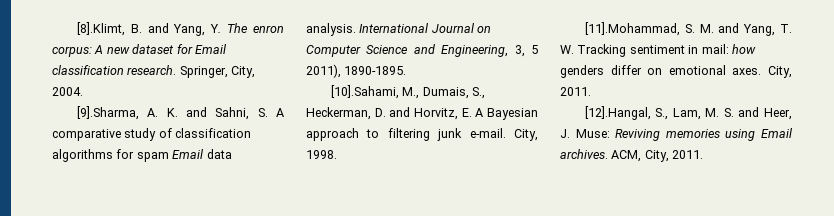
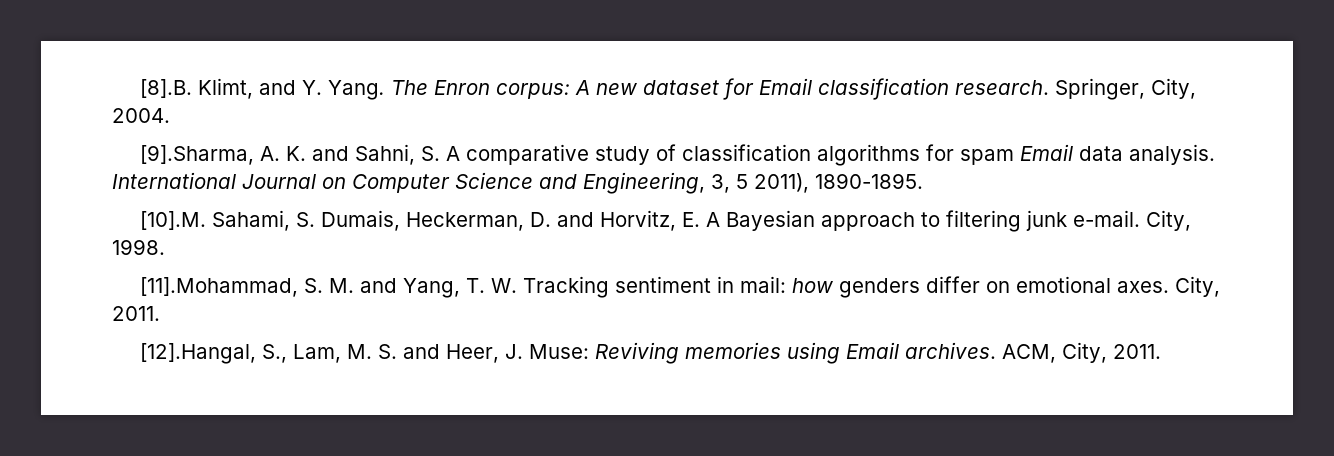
- [8].Klimt, B. and Yang, Y. The enron corpus: A new dataset for Email classification research.
+ [8].B. Klimt, and Y. Yang. The Enron corpus: A new dataset for Email classification research.
- [10].Sahami, M., Dumais, S., Heckerman, D. and Horvitz, E. A Bayesian approach to filtering junk e-mail.
+ [10].M. Sahami, S. Dumais, Heckerman, D. and Horvitz, E. A Bayesian approach to filtering junk e-mail.

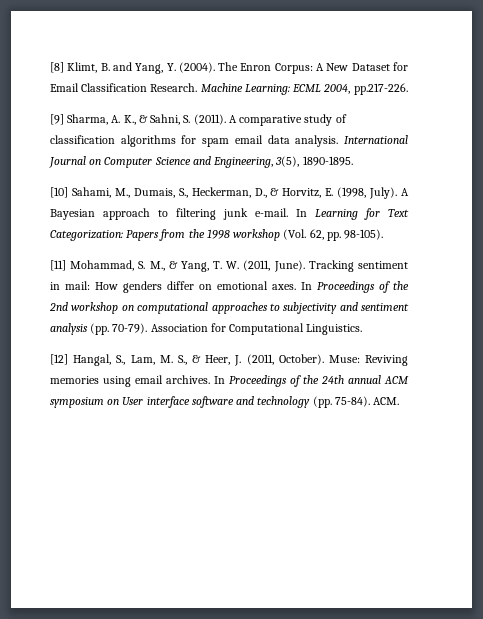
- [8].B. Klimt, and Y. Yang. The Enron corpus: A new dataset for Email classification research. Springer, City, 2004.
- [9].Sharma, A. K. and Sahni, S. A comparative study of classification algorithms for spam Email data analysis.
+ [8] Klimt, B. and Yang, Y. (2004). The Enron Corpus: A New Dataset for Email Classification Research. Machine Learning: ECML 2004, pp.217-226.
+ [9] Sharma, A. K., & Sahni, S. (2011). A comparative study of classification algorithms for spam email data analysis.
- International Journal on Computer Science and Engineering, 3, 5 2011), 1890-1895.
- [10].M. Sahami, S. Dumais, Heckerman, D. and Horvitz, E. A Bayesian approach to filtering junk e-mail.
+ International Journal on Computer Science and Engineering, 3(5), 1890-1895.
+ [10] Sahami, M., Dumais, S., Heckerman, D., & Horvitz, E. (1998, July). A Bayesian approach to filtering junk e-mail.
- City, 1998.
- [11].Mohammad, S. M. and Yang, T. W. Tracking sentiment in mail: how genders differ on emotional axes. City, 2011.
- [12].Hangal, S., Lam, M. S. and Heer, J. Muse: Reviving memories using Email archives. ACM, City, 2011.
+ In Learning for Text Categorization: Papers from the 1998 workshop (Vol. 62, pp. 98-105).
+ [11] Mohammad, S. M., & Yang, T. W. (2011, June). Tracking sentiment in mail: How genders differ on emotional axes. In Proceedings of the 2nd workshop on computational approaches to subjectivity and sentiment analysis (pp. 70-79). Association for Computational Linguistics.
+ [12] Hangal, S., Lam, M. S., & Heer, J. (2011, October). Muse: Reviving memories using email archives. In Proceedings of the 24th annual ACM symposium on User interface software and technology (pp. 75-84). ACM.

